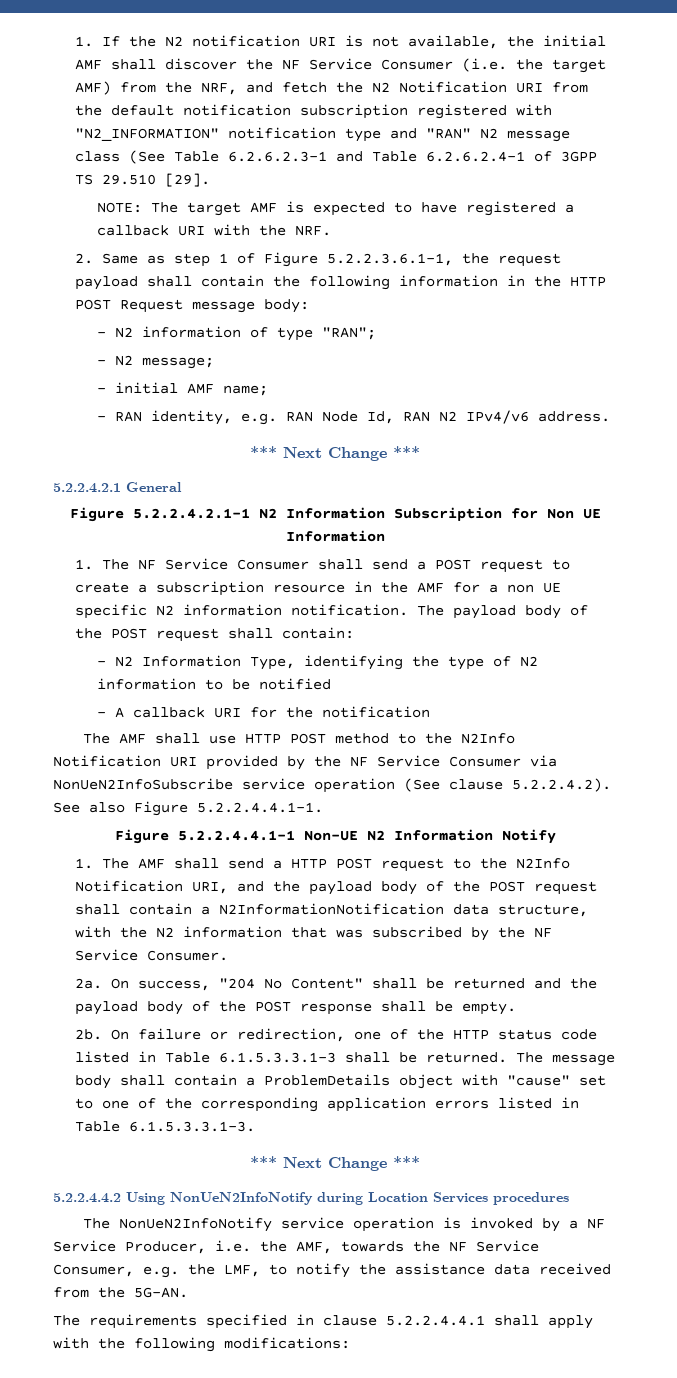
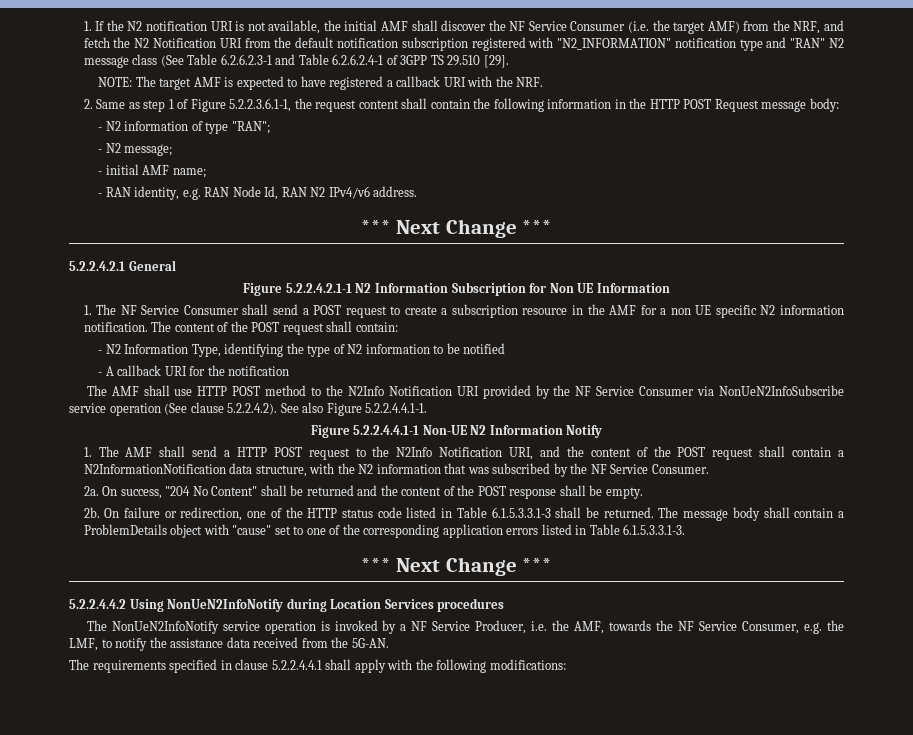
- 2. Same as step 1 of Figure 5.2.2.3.6.1-1, the request payload shall contain the following information in the HTTP POST Request message body:
+ 2. Same as step 1 of Figure 5.2.2.3.6.1-1, the request content shall contain the following information in the HTTP POST Request message body:
- The payload body of the POST request shall contain:
+ The content of the POST request shall contain:
- 1. The AMF shall send a HTTP POST request to the N2Info Notification URI, and the payload body of the POST request shall contain a N2InformationNotification data structure, with the N2 information that was subscribed by the NF Service Consumer.
+ 1. The AMF shall send a HTTP POST request to the N2Info Notification URI, and the content of the POST request shall contain a N2InformationNotification data structure, with the N2 information that was subscribed by the NF Service Consumer.
- On success, "204 No Content" shall be returned and the payload body of the POST response shall be empty.
+ On success, "204 No Content" shall be returned and the content of the POST response shall be empty.

